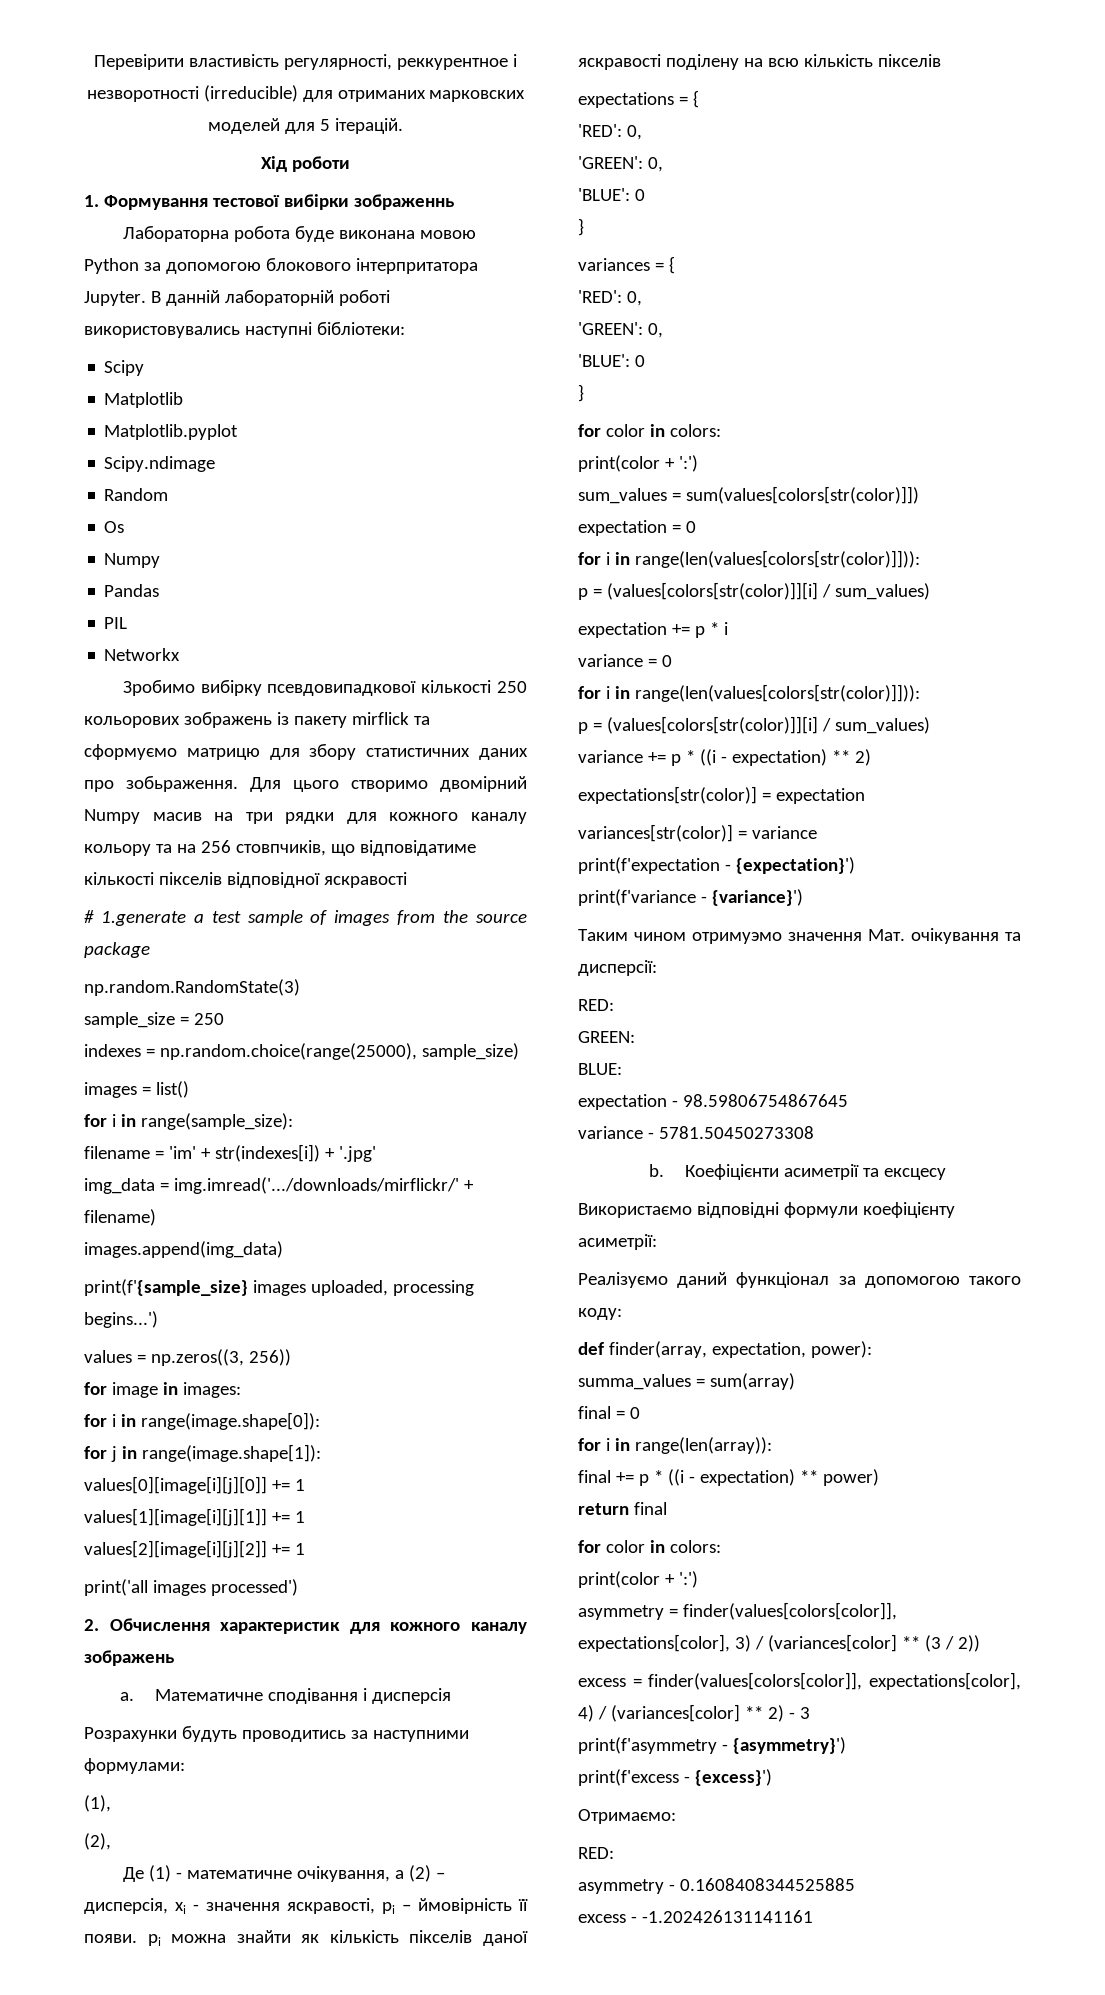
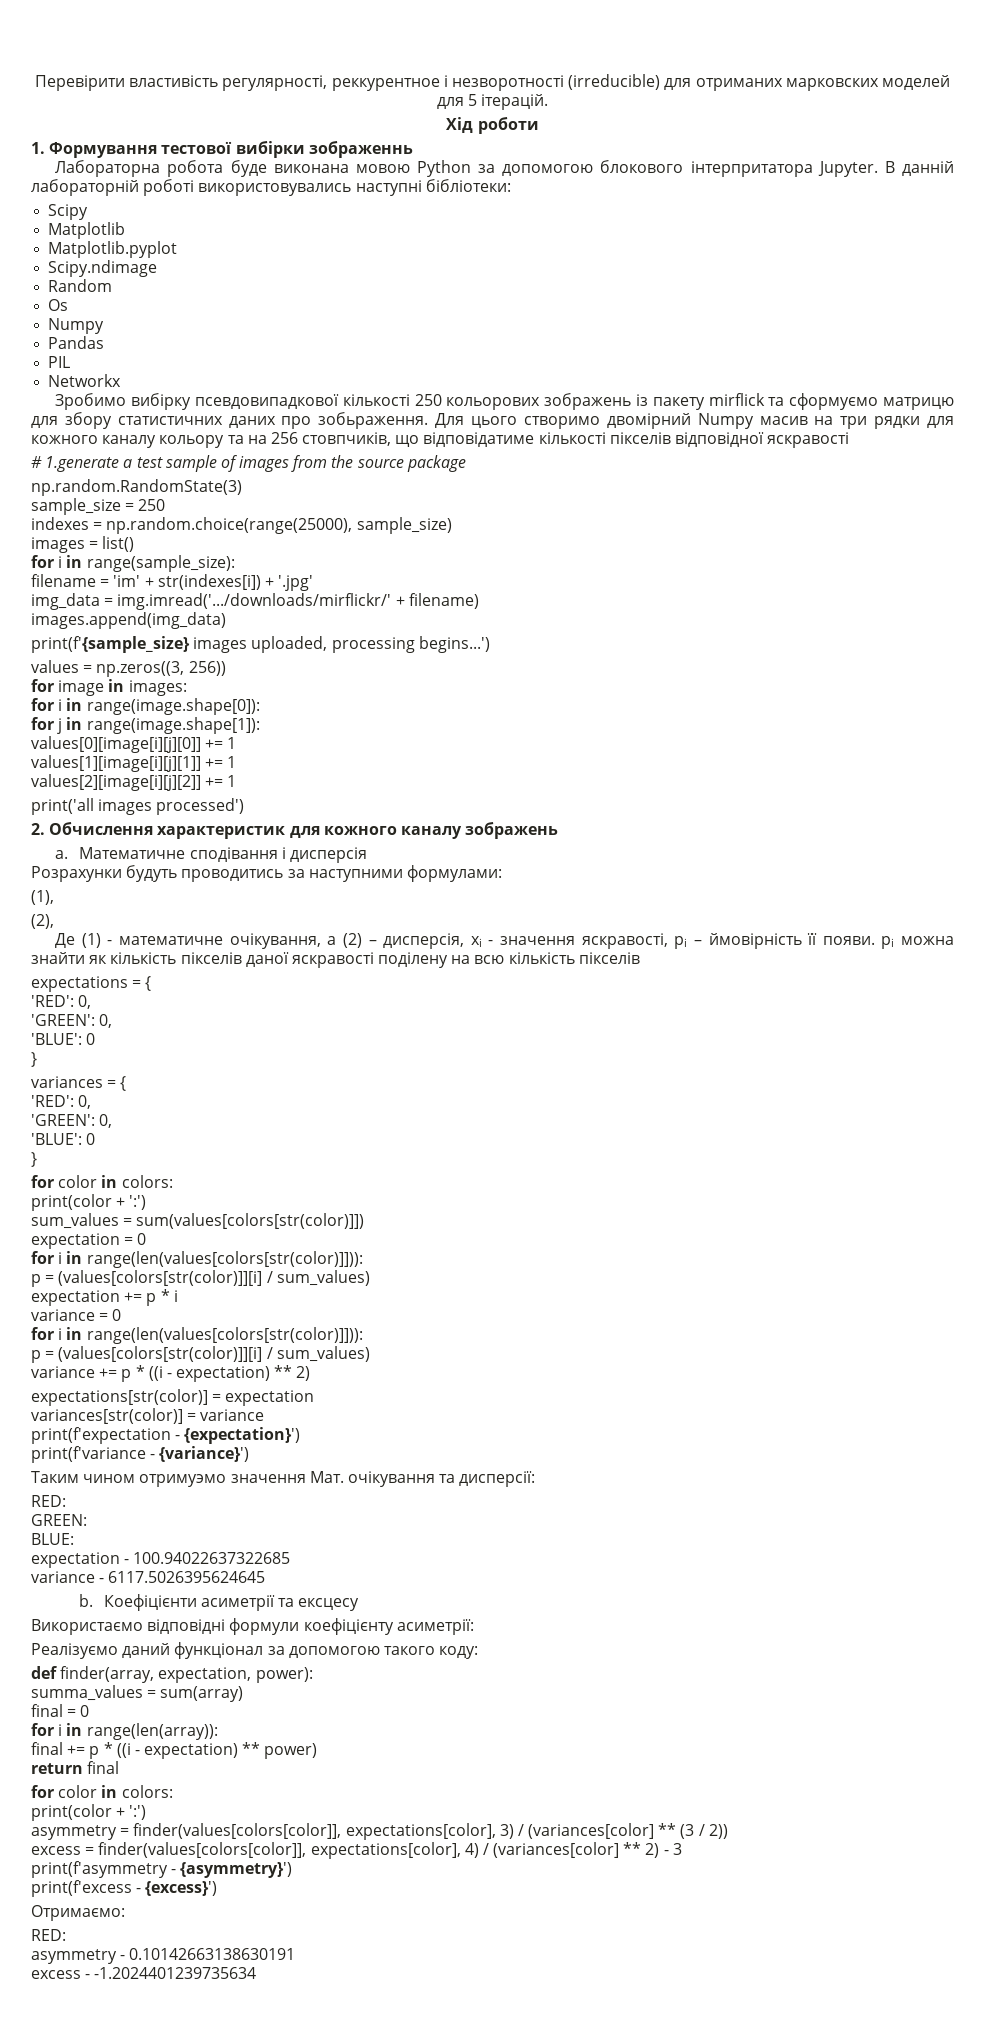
- expectation - 98.59806754867645
+ expectation - 100.94022637322685
- variance - 5781.50450273308
+ variance - 6117.5026395624645
- asymmetry - 0.1608408344525885
+ asymmetry - 0.10142663138630191
- excess - -1.202426131141161
+ excess - -1.2024401239735634

